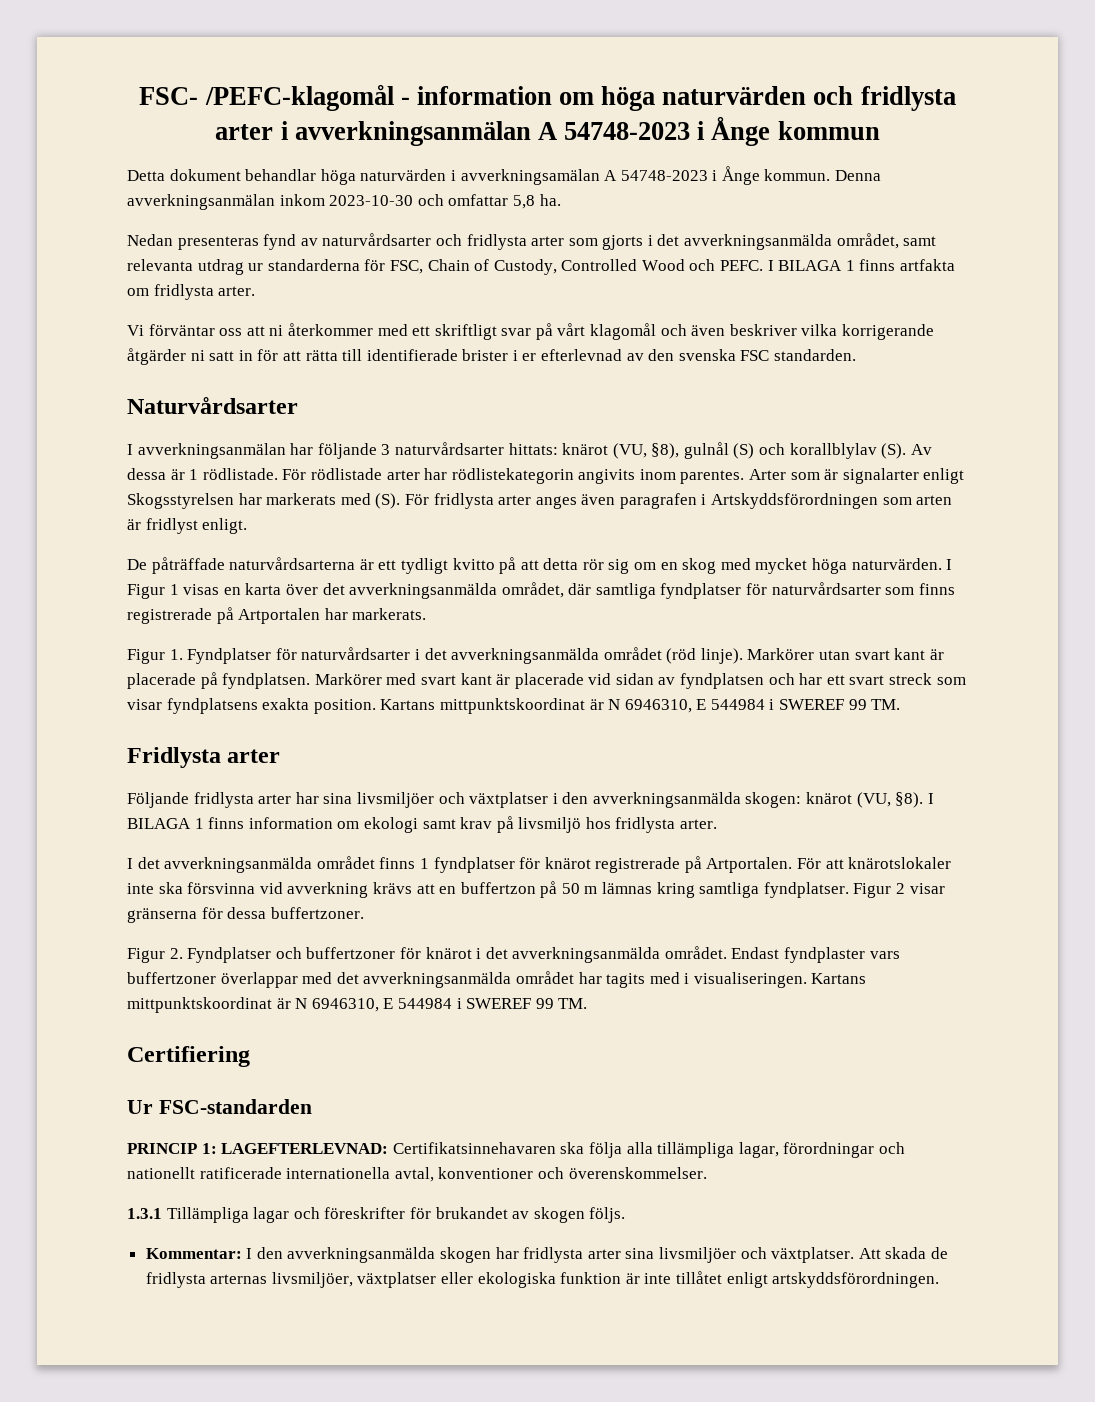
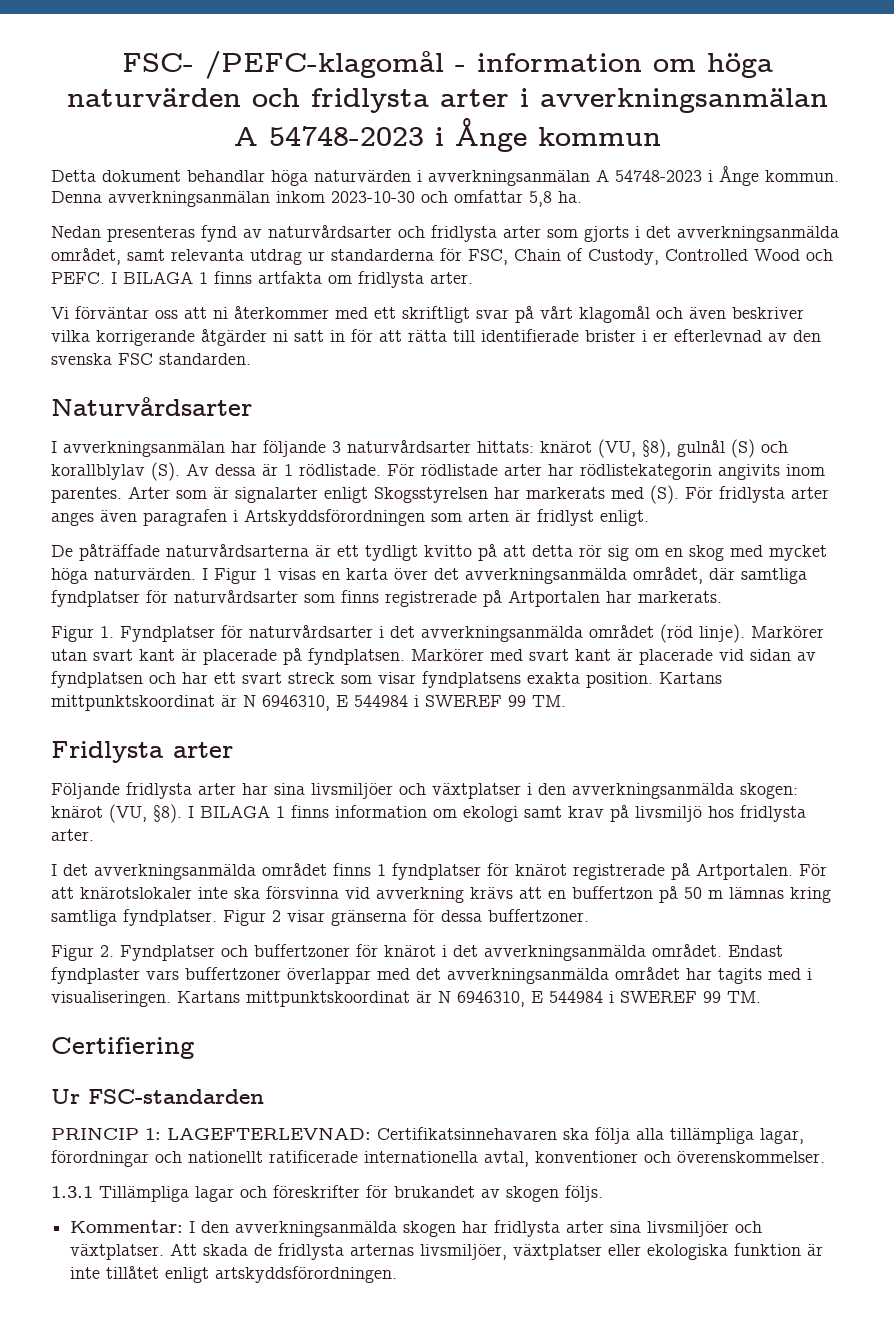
- Detta dokument behandlar höga naturvärden i avverkningsamälan A 54748-2023 i Ånge kommun.
+ Detta dokument behandlar höga naturvärden i avverkningsanmälan A 54748-2023 i Ånge kommun.

